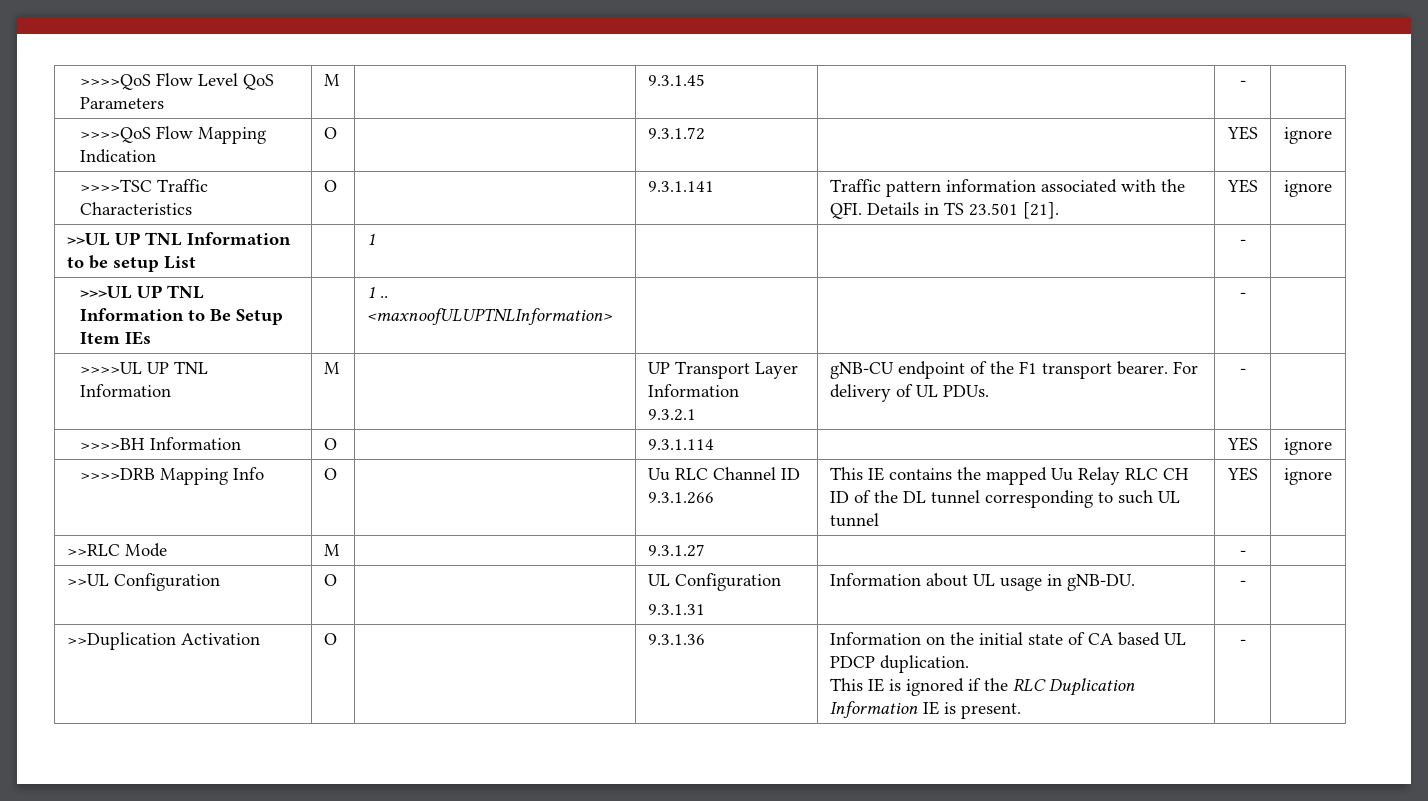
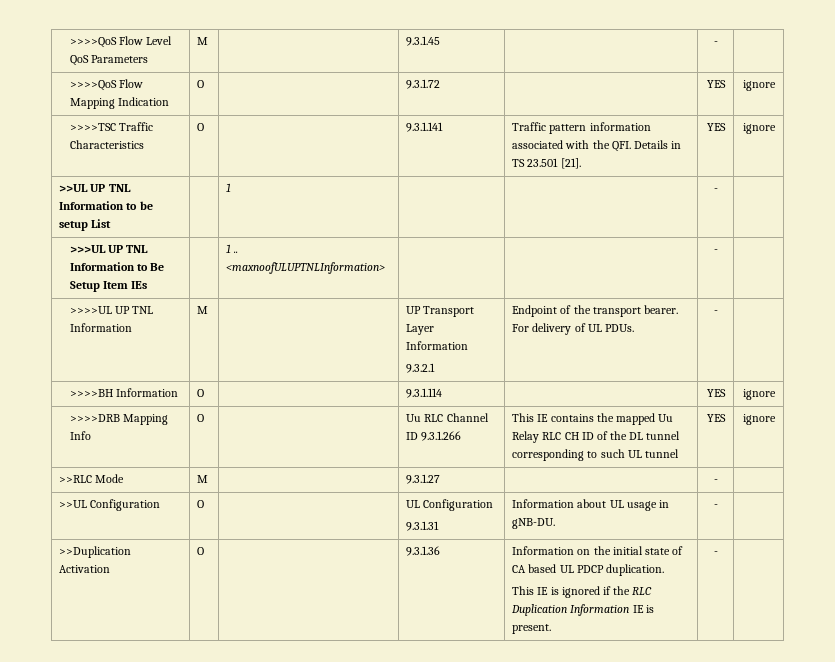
  >>>>UL UP TNL Information | M | | UP Transport Layer Information
- 9.3.2.1 | gNB-CU endpoint of the F1 transport bearer. For delivery of UL PDUs. | - |
+ 9.3.2.1 | Endpoint of the transport bearer. For delivery of UL PDUs. | - |

